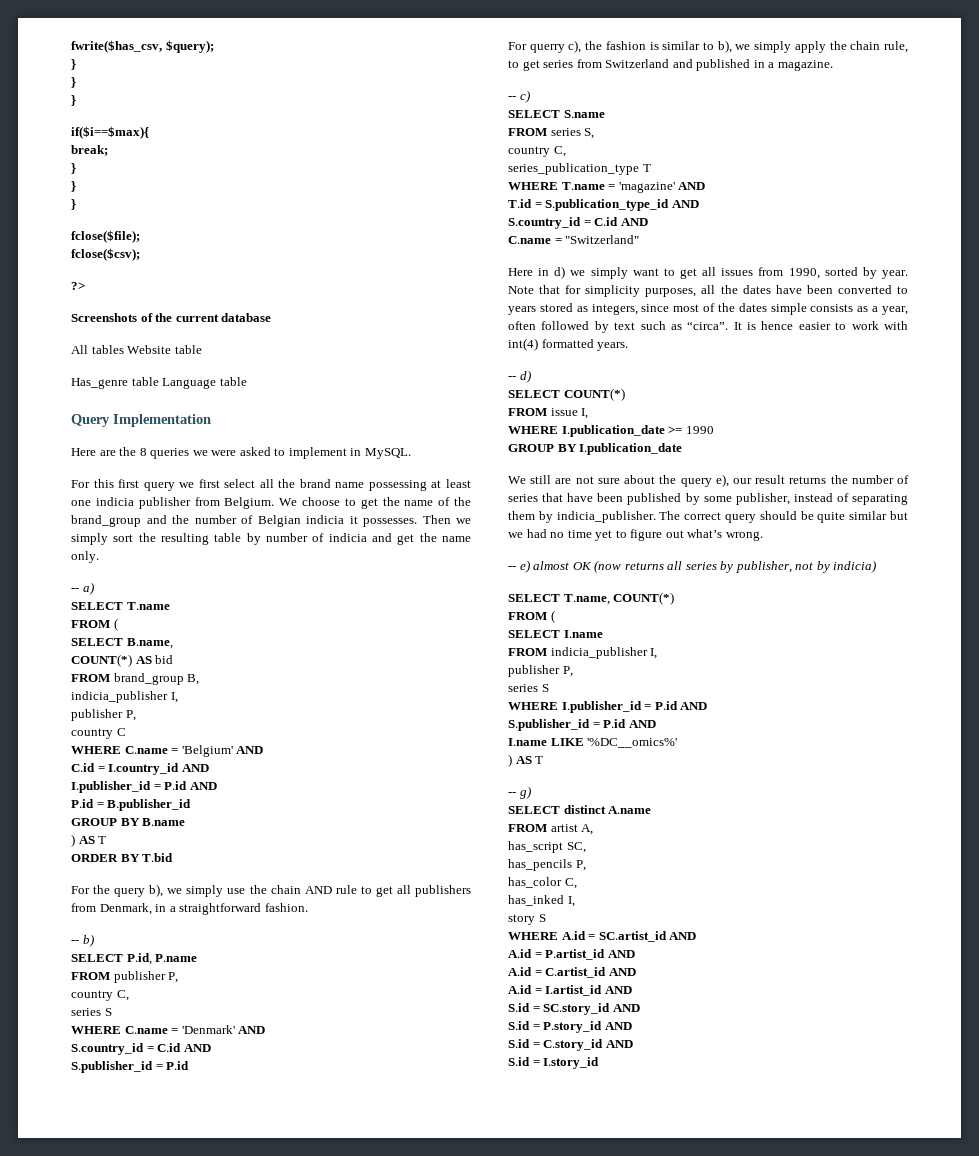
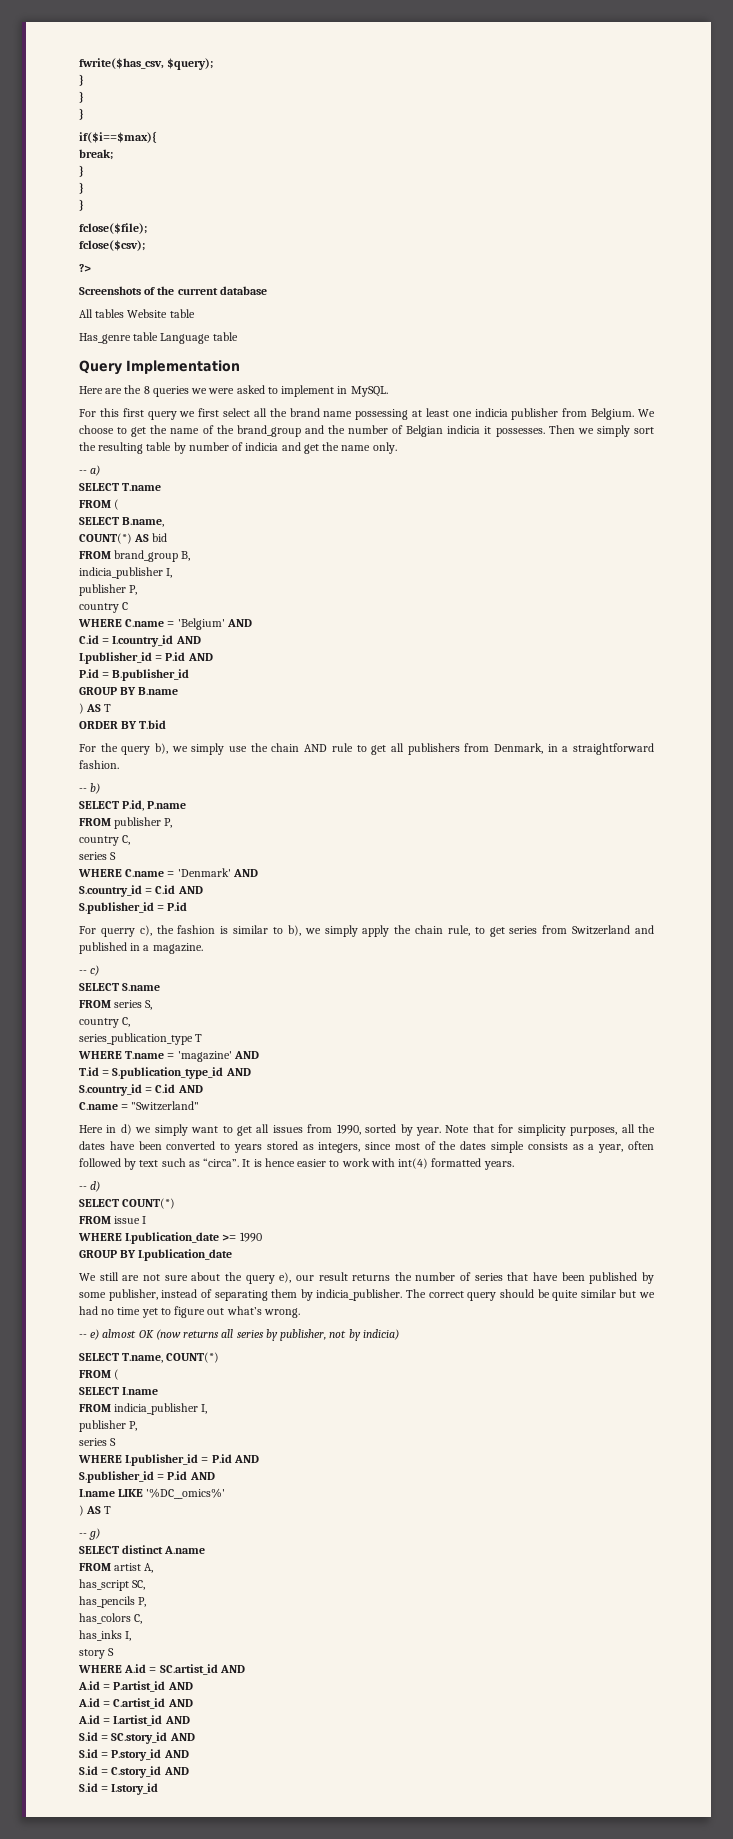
- FROM issue I,
+ FROM issue I
- has_color C,
- has_inked I,
+ has_colors C,
+ has_inks I,

